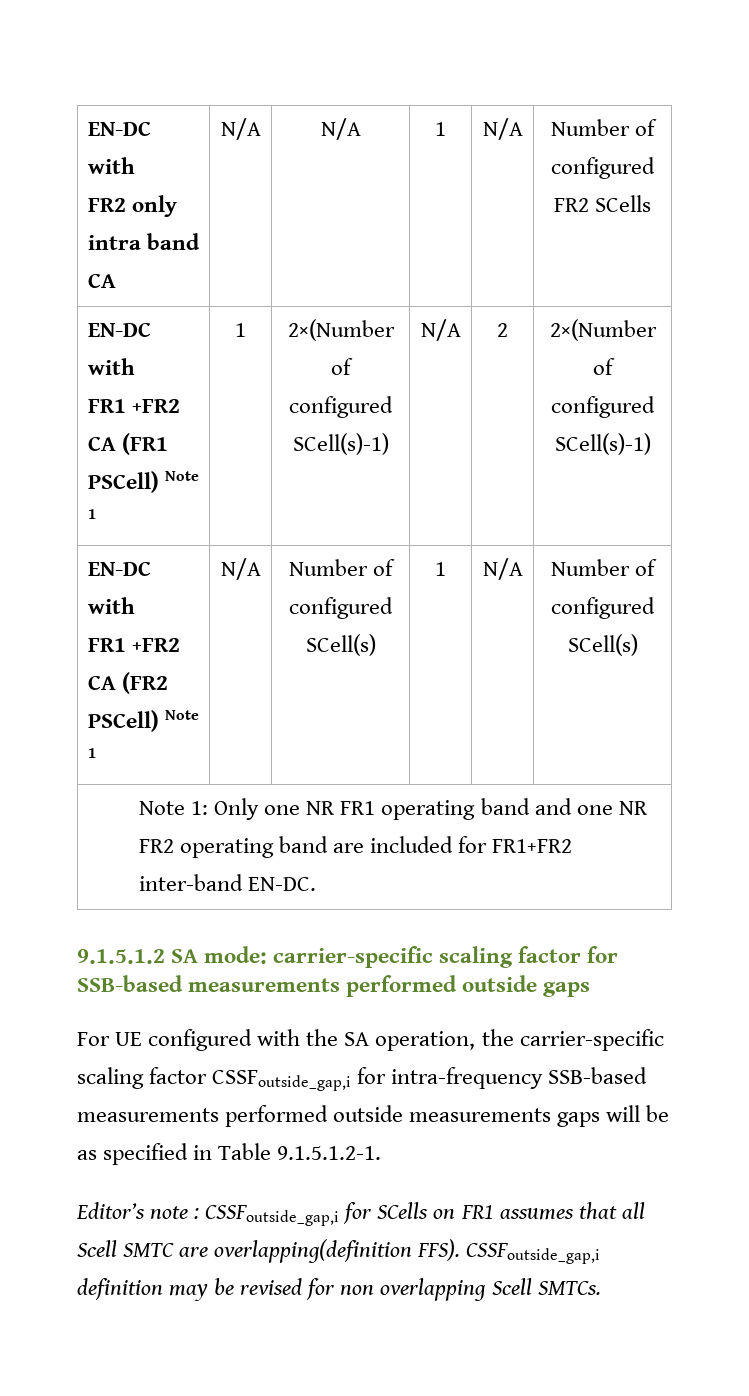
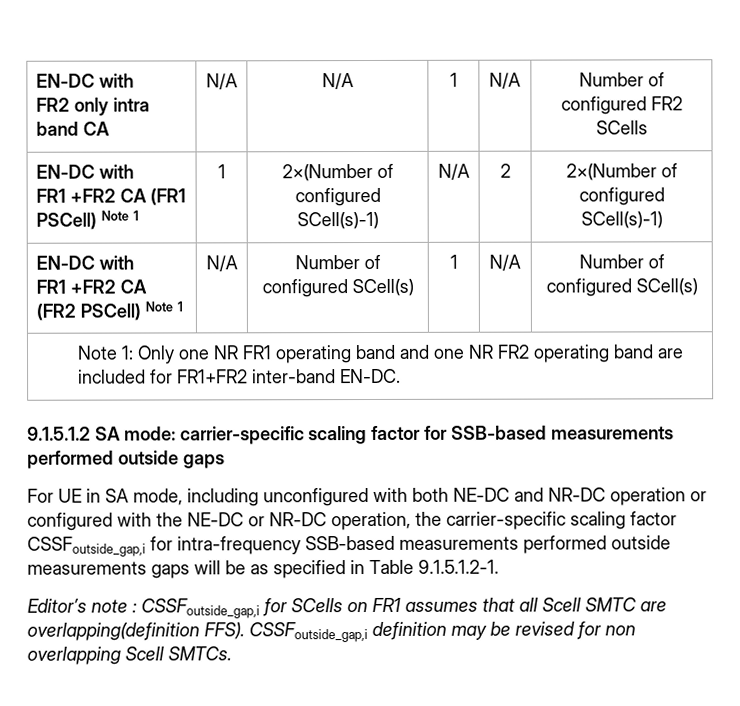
- For UE configured with the SA operation, the carrier-specific scaling factor CSSFoutside_gap,i for intra-frequency SSB-based measurements performed outside measurements gaps will be as specified in Table 9.1.5.1.2-1.
+ For UE in SA mode, including unconfigured with both NE-DC and NR-DC operation or configured with the NE-DC or NR-DC operation, the carrier-specific scaling factor CSSFoutside_gap,i for intra-frequency SSB-based measurements performed outside measurements gaps will be as specified in Table 9.1.5.1.2-1.

